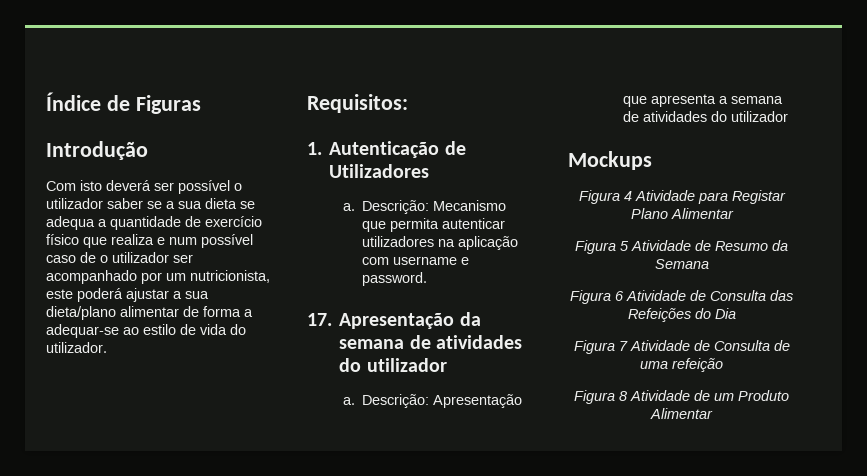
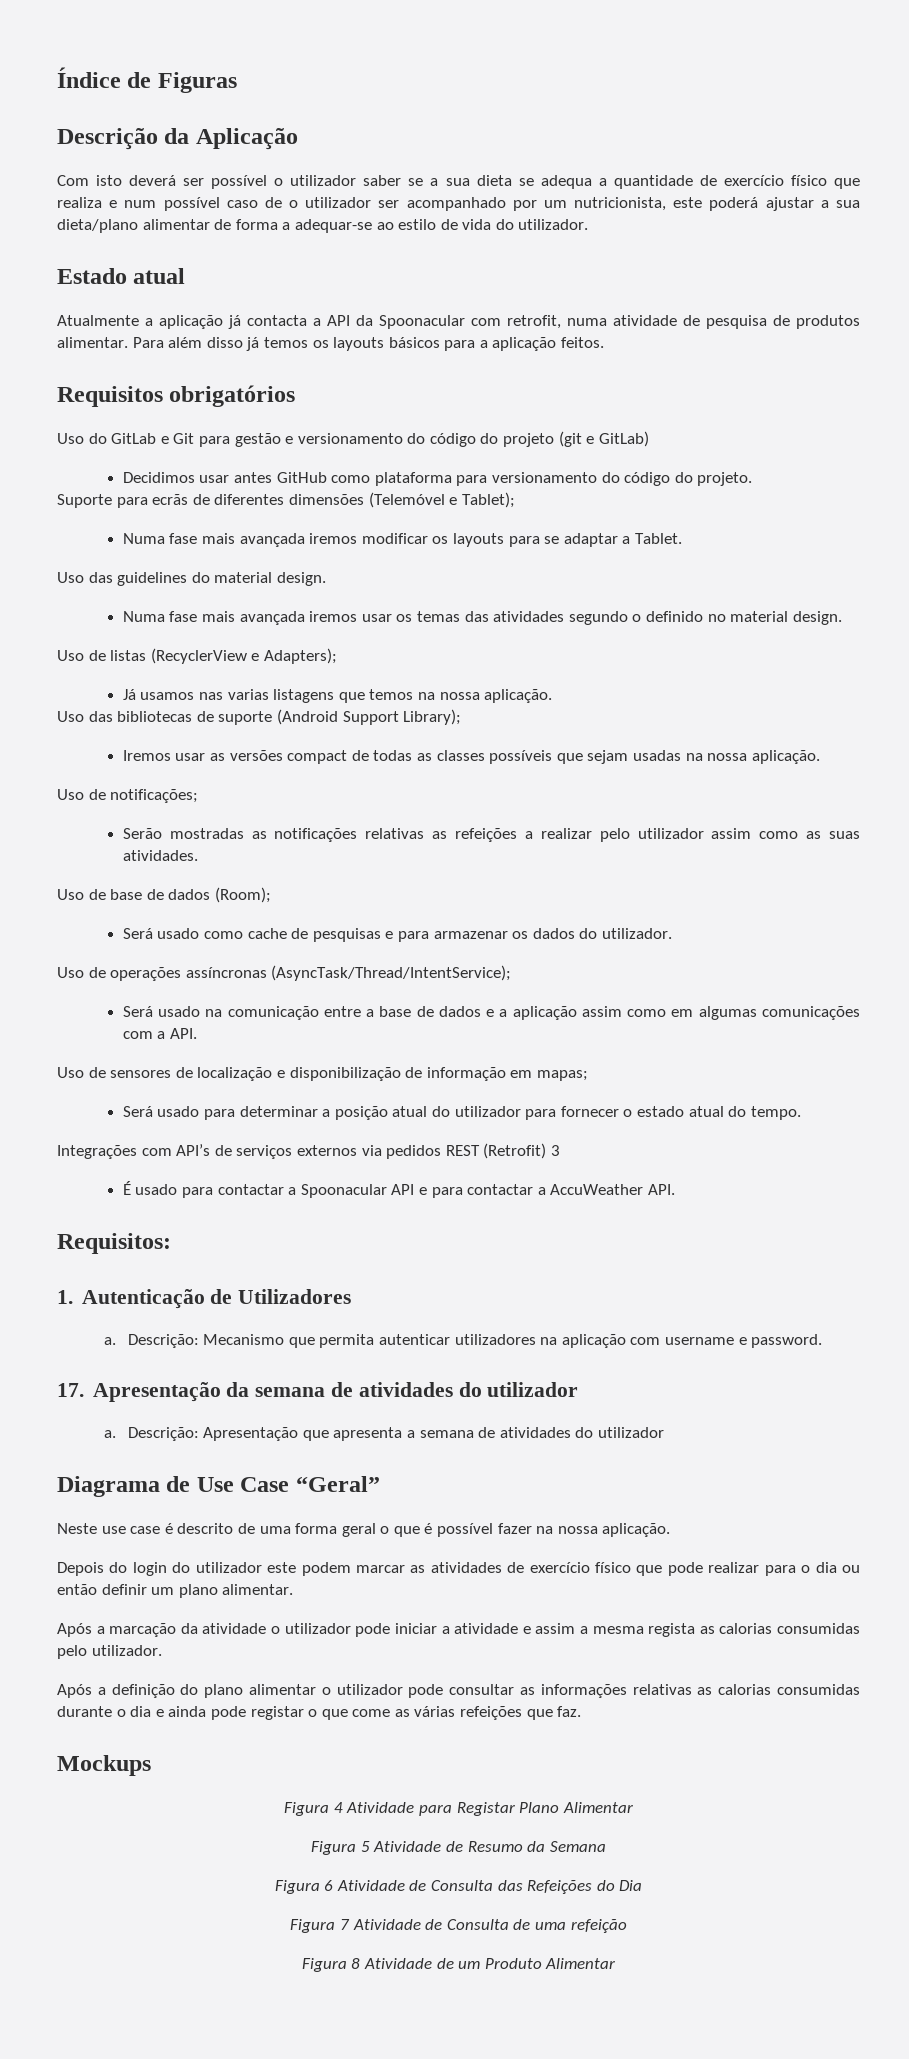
- Introdução
+ Descrição da Aplicação
+ Estado atual
+ Atualmente a aplicação já contacta a API da Spoonacular com retrofit, numa atividade de pesquisa de produtos alimentar. Para além disso já temos os layouts básicos para a aplicação feitos.
+ Requisitos obrigatórios
+ Uso do GitLab e Git para gestão e versionamento do código do projeto (git e GitLab)
+ Decidimos usar antes GitHub como plataforma para versionamento do código do projeto.
+ Suporte para ecrãs de diferentes dimensões (Telemóvel e Tablet);
+ Numa fase mais avançada iremos modificar os layouts para se adaptar a Tablet.
+ Uso das guidelines do material design.
+ Numa fase mais avançada iremos usar os temas das atividades segundo o definido no material design.
+ Uso de listas (RecyclerView e Adapters);
+ Já usamos nas varias listagens que temos na nossa aplicação.
+ Uso das bibliotecas de suporte (Android Support Library);
+ Iremos usar as versões compact de todas as classes possíveis que sejam usadas na nossa aplicação.
+ Uso de notificações;
+ Serão mostradas as notificações relativas as refeições a realizar pelo utilizador assim como as suas atividades.
+ Uso de base de dados (Room);
+ Será usado como cache de pesquisas e para armazenar os dados do utilizador.
+ Uso de operações assíncronas (AsyncTask/Thread/IntentService);
+ Será usado na comunicação entre a base de dados e a aplicação assim como em algumas comunicações com a API.
+ Uso de sensores de localização e disponibilização de informação em mapas;
+ Será usado para determinar a posição atual do utilizador para fornecer o estado atual do tempo.
+ Integrações com API’s de serviços externos via pedidos REST (Retrofit) 3
+ É usado para contactar a Spoonacular API e para contactar a AccuWeather API.
+ Diagrama de Use Case “Geral”
+ Neste use case é descrito de uma forma geral o que é possível fazer na nossa aplicação.
+ Depois do login do utilizador este podem marcar as atividades de exercício físico que pode realizar para o dia ou então definir um plano alimentar.
+ Após a marcação da atividade o utilizador pode iniciar a atividade e assim a mesma regista as calorias consumidas pelo utilizador.
+ Após a definição do plano alimentar o utilizador pode consultar as informações relativas as calorias consumidas durante o dia e ainda pode registar o que come as várias refeições que faz.

